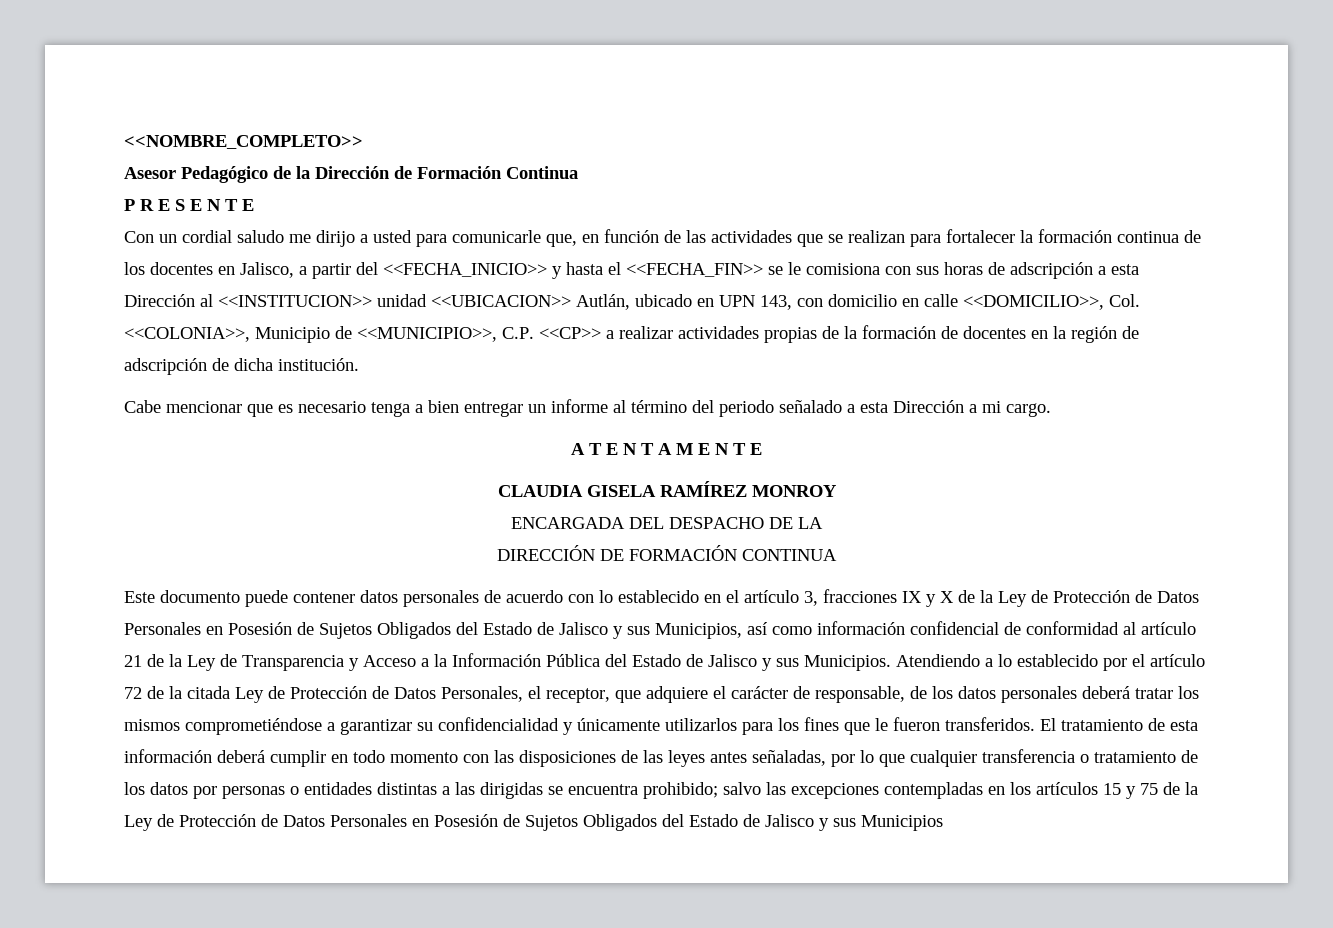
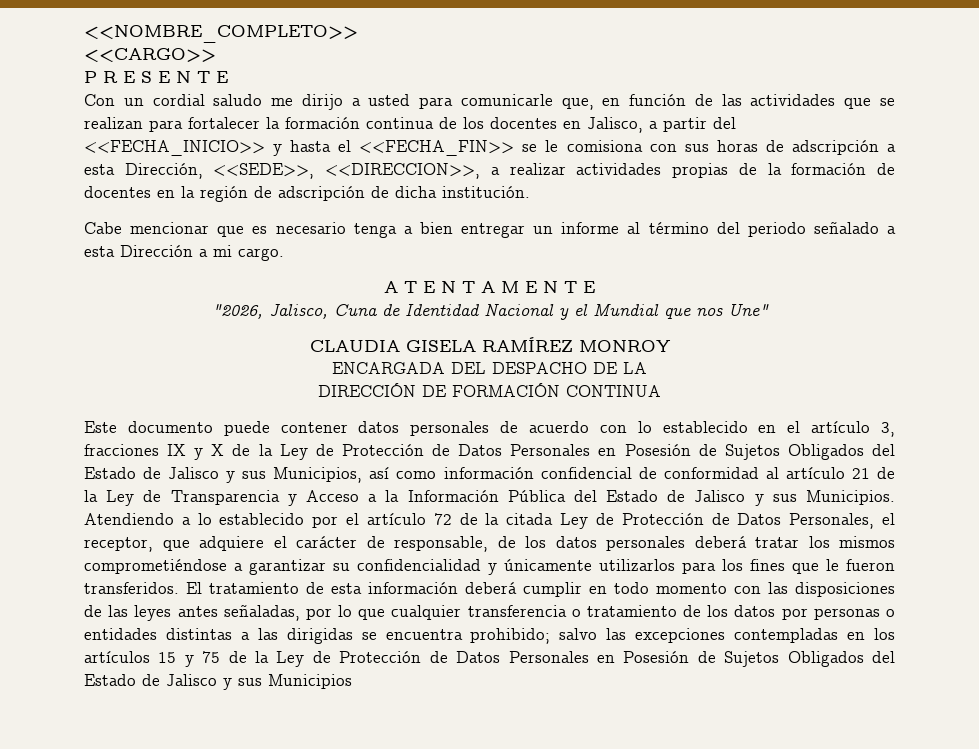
- Asesor Pedagógico de la Dirección de Formación Continua
+ <<CARGO>>
- Con un cordial saludo me dirijo a usted para comunicarle que, en función de las actividades que se realizan para fortalecer la formación continua de los docentes en Jalisco, a partir del <<FECHA_INICIO>> y hasta el <<FECHA_FIN>> se le comisiona con sus horas de adscripción a esta Dirección al <<INSTITUCION>> unidad <<UBICACION>> Autlán, ubicado en UPN 143, con domicilio en calle <<DOMICILIO>>, Col. <<COLONIA>>, Municipio de <<MUNICIPIO>>, C.P. <<CP>> a realizar actividades propias de la formación de docentes en la región de adscripción de dicha institución.
+ Con un cordial saludo me dirijo a usted para comunicarle que, en función de las actividades que se realizan para fortalecer la formación continua de los docentes en Jalisco, a partir del <<FECHA_INICIO>> y hasta el <<FECHA_FIN>> se le comisiona con sus horas de adscripción a esta Dirección, <<SEDE>>, <<DIRECCION>>, a realizar actividades propias de la formación de docentes en la región de adscripción de dicha institución.
+ "2026, Jalisco, Cuna de Identidad Nacional y el Mundial que nos Une"

